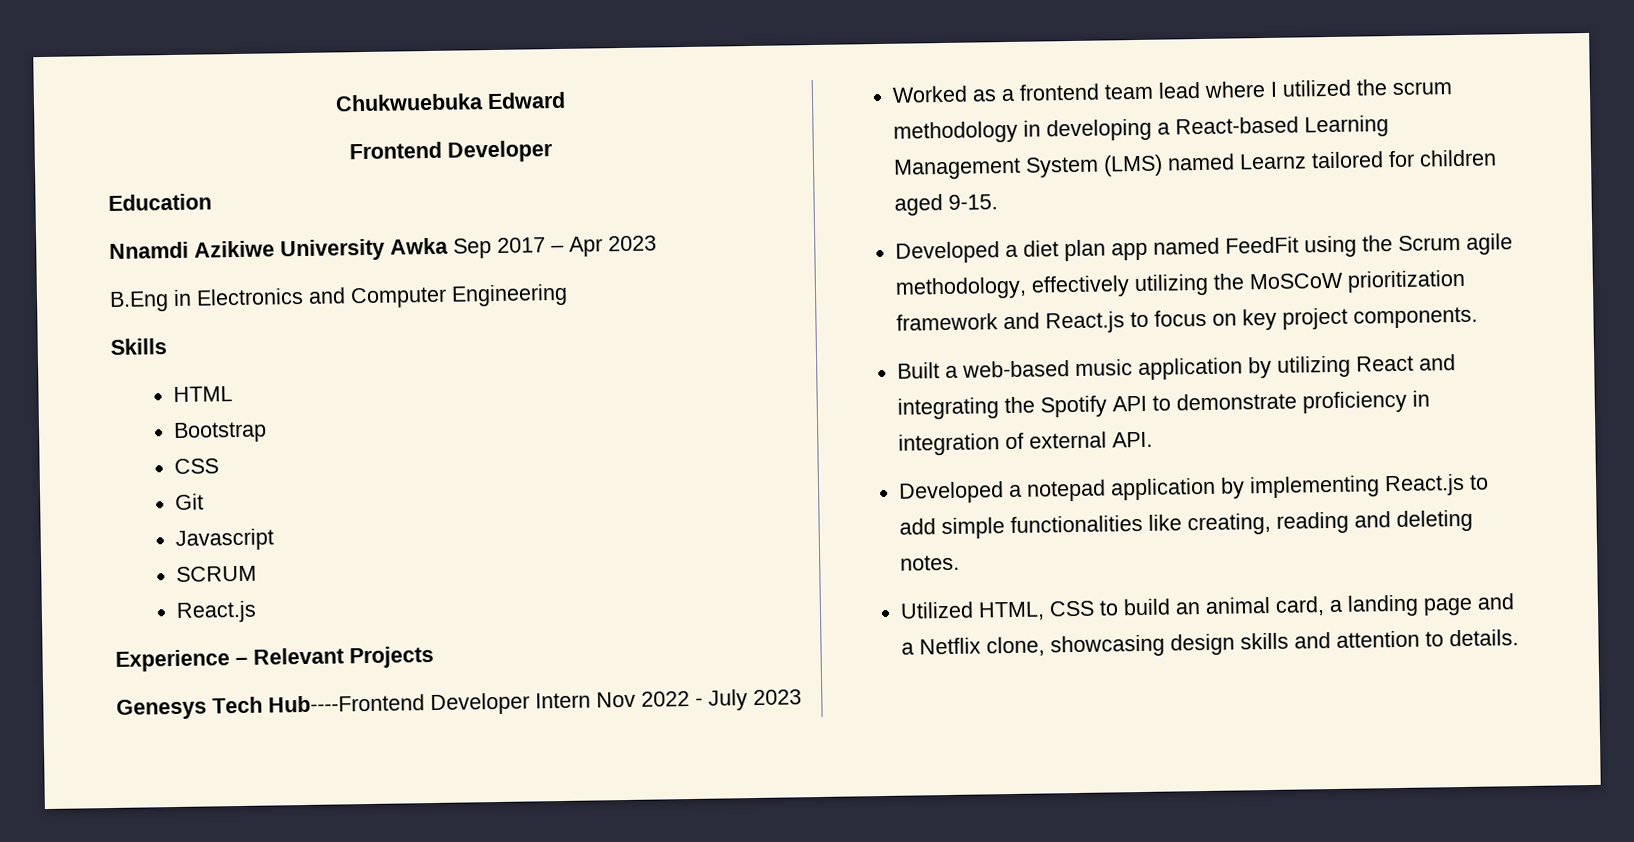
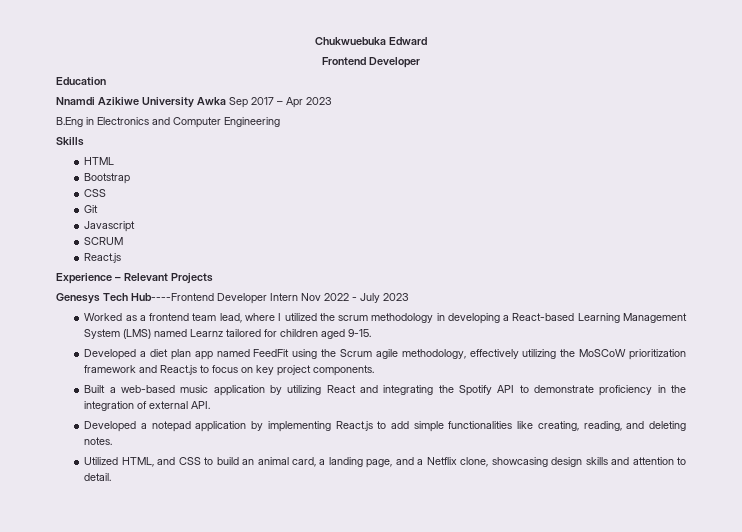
- Worked as a frontend team lead where I utilized the scrum methodology in developing a React-based Learning Management System (LMS) named Learnz tailored for children aged 9-15.
+ Worked as a frontend team lead, where I utilized the scrum methodology in developing a React-based Learning Management System (LMS) named Learnz tailored for children aged 9-15.
- Built a web-based music application by utilizing React and integrating the Spotify API to demonstrate proficiency in integration of external API.
+ Built a web-based music application by utilizing React and integrating the Spotify API to demonstrate proficiency in the integration of external API.
- Developed a notepad application by implementing React.js to add simple functionalities like creating, reading and deleting notes.
+ Developed a notepad application by implementing React.js to add simple functionalities like creating, reading, and deleting notes.
- Utilized HTML, CSS to build an animal card, a landing page and a Netflix clone, showcasing design skills and attention to details.
+ Utilized HTML, and CSS to build an animal card, a landing page, and a Netflix clone, showcasing design skills and attention to detail.

